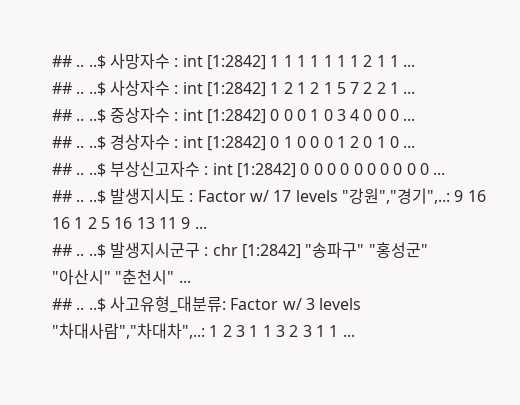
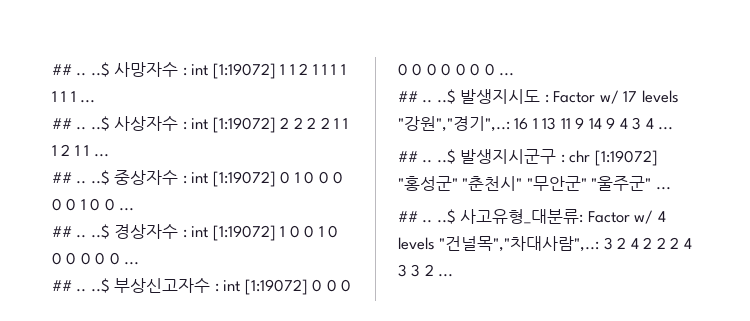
- ## .. ..$ 사망자수 : int [1:2842] 1 1 1 1 1 1 1 2 1 1 ...
- ## .. ..$ 사상자수 : int [1:2842] 1 2 1 2 1 5 7 2 2 1 ...
+ ## .. ..$ 사망자수 : int [1:19072] 1 1 2 1 1 1 1 1 1 1 ...
+ ## .. ..$ 사상자수 : int [1:19072] 2 2 2 2 1 1 1 2 1 1 ...
- ## .. ..$ 중상자수 : int [1:2842] 0 0 0 1 0 3 4 0 0 0 ...
+ ## .. ..$ 중상자수 : int [1:19072] 0 1 0 0 0 0 0 1 0 0 ...
- ## .. ..$ 경상자수 : int [1:2842] 0 1 0 0 0 1 2 0 1 0 ...
+ ## .. ..$ 경상자수 : int [1:19072] 1 0 0 1 0 0 0 0 0 0 ...
- ## .. ..$ 부상신고자수 : int [1:2842] 0 0 0 0 0 0 0 0 0 0 ...
+ ## .. ..$ 부상신고자수 : int [1:19072] 0 0 0 0 0 0 0 0 0 0 ...
- ## .. ..$ 발생지시도 : Factor w/ 17 levels "강원","경기",..: 9 16 16 1 2 5 16 13 11 9 ...
+ ## .. ..$ 발생지시도 : Factor w/ 17 levels "강원","경기",..: 16 1 13 11 9 14 9 4 3 4 ...
- ## .. ..$ 발생지시군구 : chr [1:2842] "송파구" "홍성군" "아산시" "춘천시" ...
+ ## .. ..$ 발생지시군구 : chr [1:19072] "홍성군" "춘천시" "무안군" "울주군" ...
- ## .. ..$ 사고유형_대분류: Factor w/ 3 levels "차대사람","차대차",..: 1 2 3 1 1 3 2 3 1 1 ...
+ ## .. ..$ 사고유형_대분류: Factor w/ 4 levels "건널목","차대사람",..: 3 2 4 2 2 2 4 3 3 2 ...

